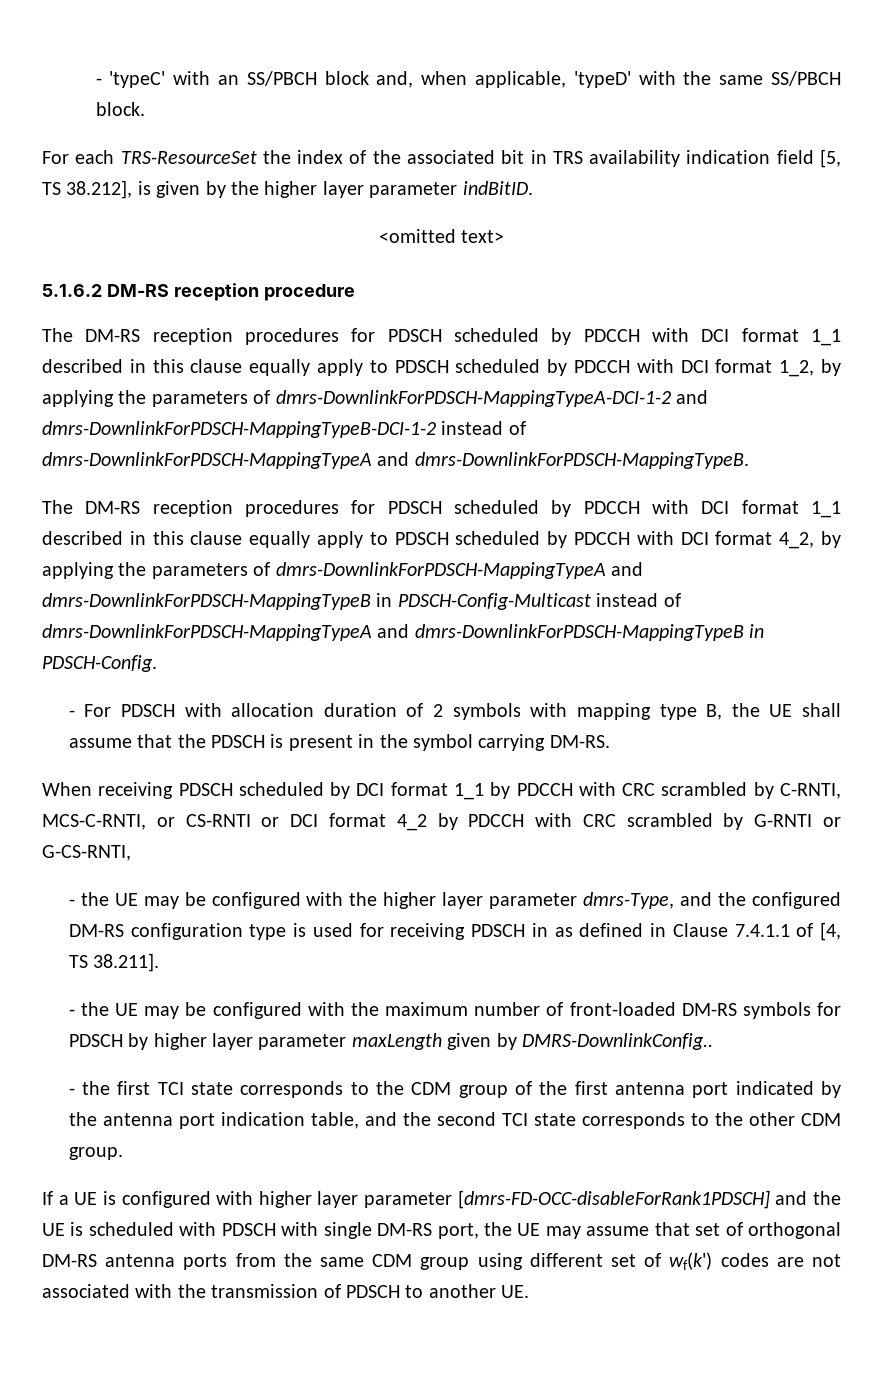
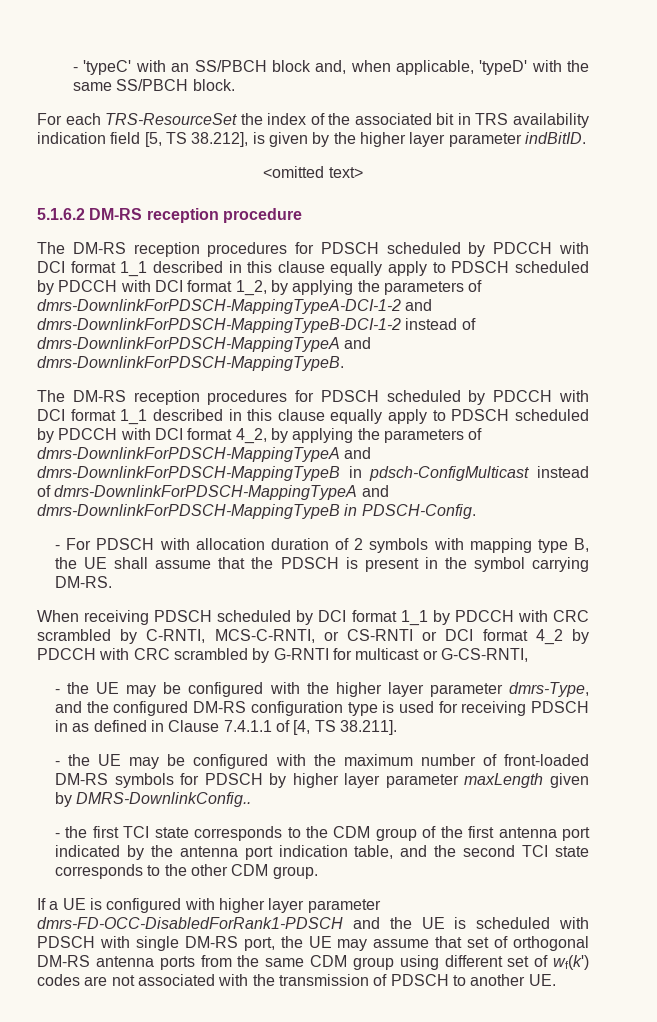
- The DM-RS reception procedures for PDSCH scheduled by PDCCH with DCI format 1_1 described in this clause equally apply to PDSCH scheduled by PDCCH with DCI format 4_2, by applying the parameters of dmrs-DownlinkForPDSCH-MappingTypeA and dmrs-DownlinkForPDSCH-MappingTypeB in PDSCH-Config-Multicast instead of dmrs-DownlinkForPDSCH-MappingTypeA and dmrs-DownlinkForPDSCH-MappingTypeB in PDSCH-Config.
+ The DM-RS reception procedures for PDSCH scheduled by PDCCH with DCI format 1_1 described in this clause equally apply to PDSCH scheduled by PDCCH with DCI format 4_2, by applying the parameters of dmrs-DownlinkForPDSCH-MappingTypeA and dmrs-DownlinkForPDSCH-MappingTypeB in pdsch-ConfigMulticast instead of dmrs-DownlinkForPDSCH-MappingTypeA and dmrs-DownlinkForPDSCH-MappingTypeB in PDSCH-Config.
- When receiving PDSCH scheduled by DCI format 1_1 by PDCCH with CRC scrambled by C-RNTI, MCS-C-RNTI, or CS-RNTI or DCI format 4_2 by PDCCH with CRC scrambled by G-RNTI or G-CS-RNTI,
+ When receiving PDSCH scheduled by DCI format 1_1 by PDCCH with CRC scrambled by C-RNTI, MCS-C-RNTI, or CS-RNTI or DCI format 4_2 by PDCCH with CRC scrambled by G-RNTI for multicast or G-CS-RNTI,
- If a UE is configured with higher layer parameter [dmrs-FD-OCC-disableForRank1PDSCH] and the UE is scheduled with PDSCH with single DM-RS port, the UE may assume that set of orthogonal DM-RS antenna ports from the same CDM group using different set of wf(k') codes are not associated with the transmission of PDSCH to another UE.
+ If a UE is configured with higher layer parameter dmrs-FD-OCC-DisabledForRank1-PDSCH and the UE is scheduled with PDSCH with single DM-RS port, the UE may assume that set of orthogonal DM-RS antenna ports from the same CDM group using different set of wf(k') codes are not associated with the transmission of PDSCH to another UE.

